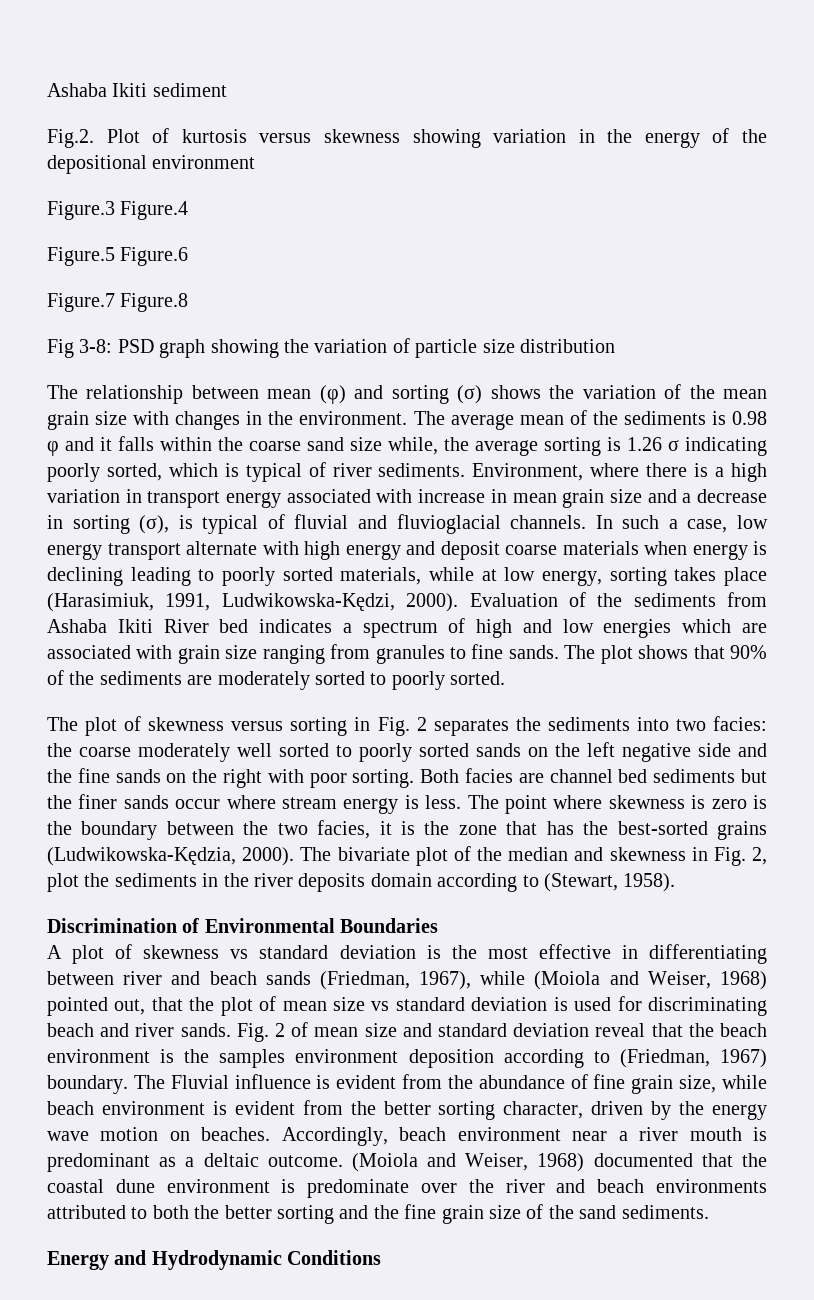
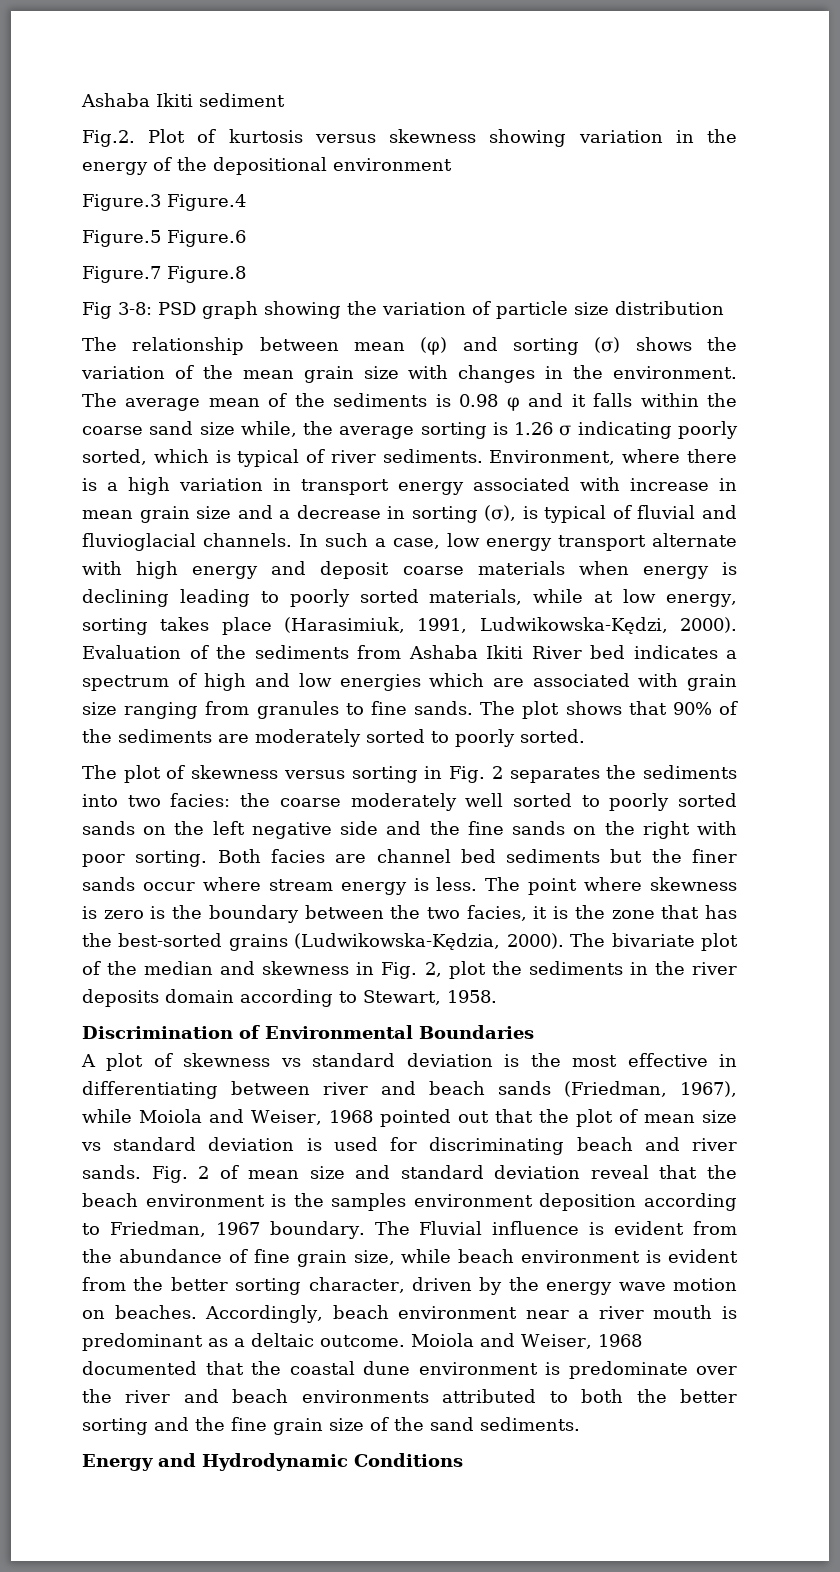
- The bivariate plot of the median and skewness in Fig. 2, plot the sediments in the river deposits domain according to (Stewart, 1958).
+ The bivariate plot of the median and skewness in Fig. 2, plot the sediments in the river deposits domain according to Stewart, 1958.
- A plot of skewness vs standard deviation is the most effective in differentiating between river and beach sands (Friedman, 1967), while (Moiola and Weiser, 1968) pointed out, that the plot of mean size vs standard deviation is used for discriminating beach and river sands.
+ A plot of skewness vs standard deviation is the most effective in differentiating between river and beach sands (Friedman, 1967), while Moiola and Weiser, 1968 pointed out that the plot of mean size vs standard deviation is used for discriminating beach and river sands.
- Fig. 2 of mean size and standard deviation reveal that the beach environment is the samples environment deposition according to (Friedman, 1967) boundary.
+ Fig. 2 of mean size and standard deviation reveal that the beach environment is the samples environment deposition according to Friedman, 1967 boundary.
- (Moiola and Weiser, 1968) documented that the coastal dune environment is predominate over the river and beach environments attributed to both the better sorting and the fine grain size of the sand sediments.
+ Moiola and Weiser, 1968 documented that the coastal dune environment is predominate over the river and beach environments attributed to both the better sorting and the fine grain size of the sand sediments.

